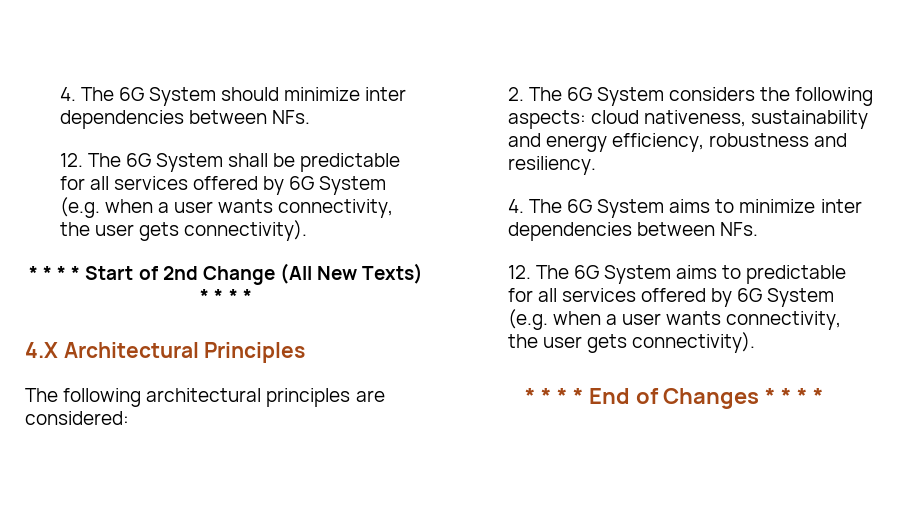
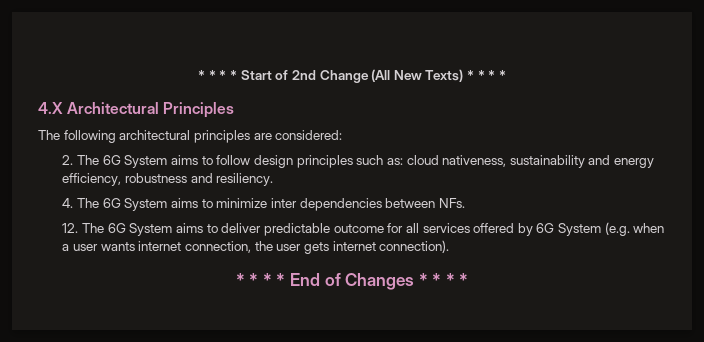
- 4. The 6G System should minimize inter dependencies between NFs.
- 12. The 6G System shall be predictable for all services offered by 6G System (e.g. when a user wants connectivity, the user gets connectivity).
- 2. The 6G System considers the following aspects: cloud nativeness, sustainability and energy efficiency, robustness and resiliency.
+ 2. The 6G System aims to follow design principles such as: cloud nativeness, sustainability and energy efficiency, robustness and resiliency.
- 12. The 6G System aims to predictable for all services offered by 6G System (e.g. when a user wants connectivity, the user gets connectivity).
+ 12. The 6G System aims to deliver predictable outcome for all services offered by 6G System (e.g. when a user wants internet connection, the user gets internet connection).

